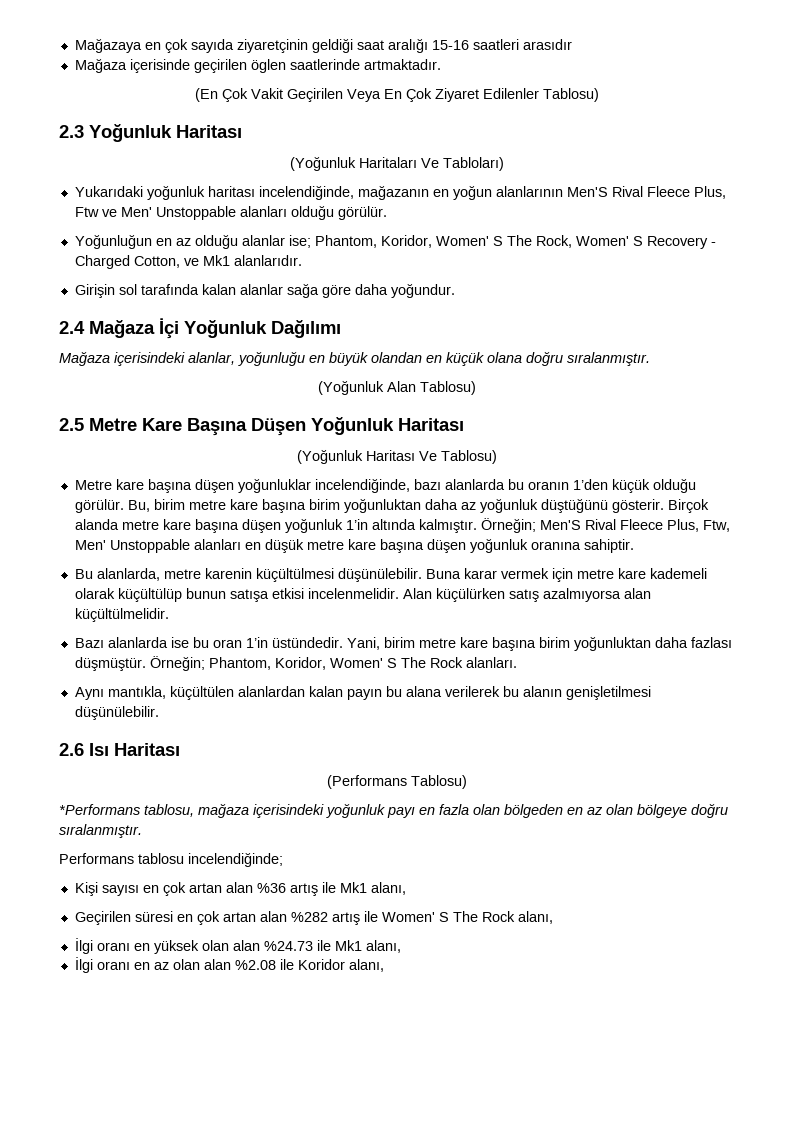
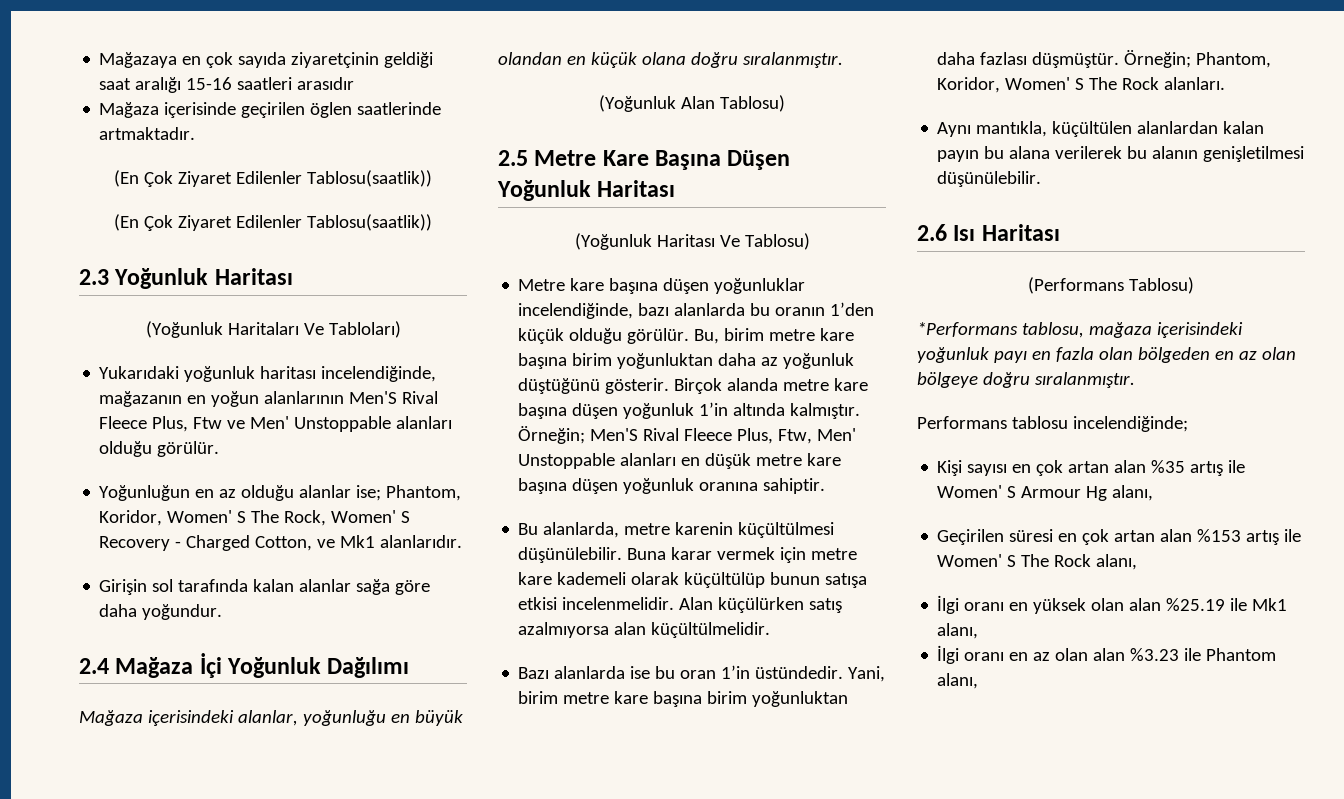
  Mağaza içerisinde geçirilen öglen saatlerinde artmaktadır.
- (En Çok Vakit Geçirilen Veya En Çok Ziyaret Edilenler Tablosu)
+ (En Çok Ziyaret Edilenler Tablosu(saatlik))
+ (En Çok Ziyaret Edilenler Tablosu(saatlik))
- Kişi sayısı en çok artan alan %36 artış ile Mk1 alanı,
+ Kişi sayısı en çok artan alan %35 artış ile Women' S Armour Hg alanı,
- Geçirilen süresi en çok artan alan %282 artış ile Women' S The Rock alanı,
+ Geçirilen süresi en çok artan alan %153 artış ile Women' S The Rock alanı,
- İlgi oranı en yüksek olan alan %24.73 ile Mk1 alanı,
+ İlgi oranı en yüksek olan alan %25.19 ile Mk1 alanı,
- İlgi oranı en az olan alan %2.08 ile Koridor alanı,
+ İlgi oranı en az olan alan %3.23 ile Phantom alanı,

